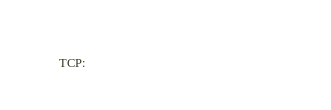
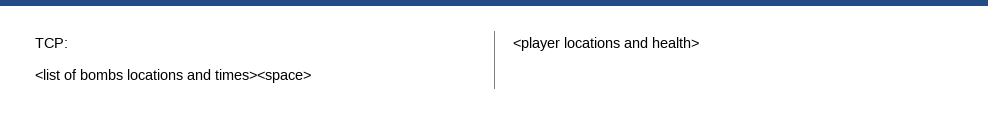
+ <list of bombs locations and times><space>
+ <player locations and health>

